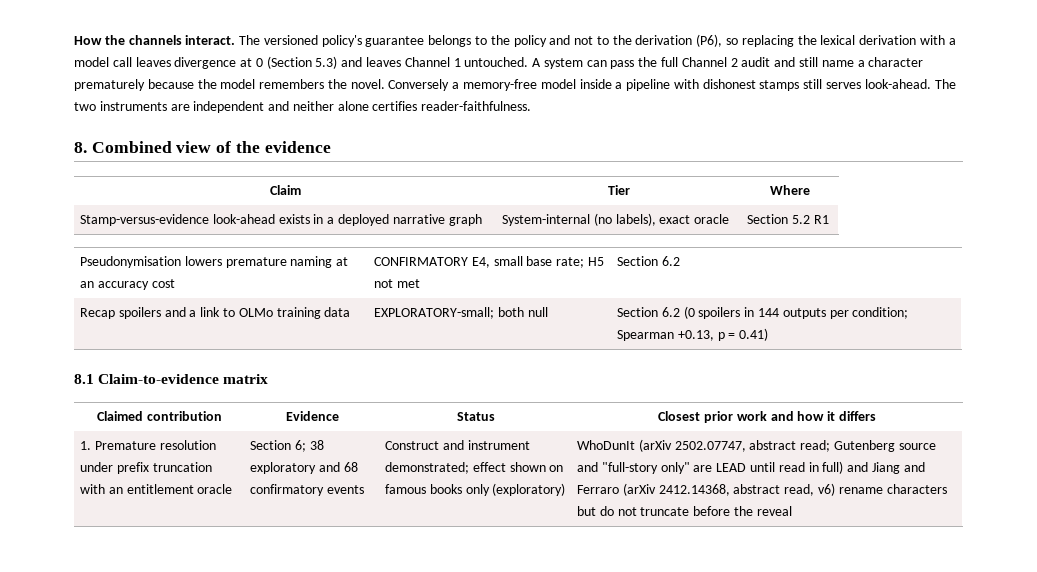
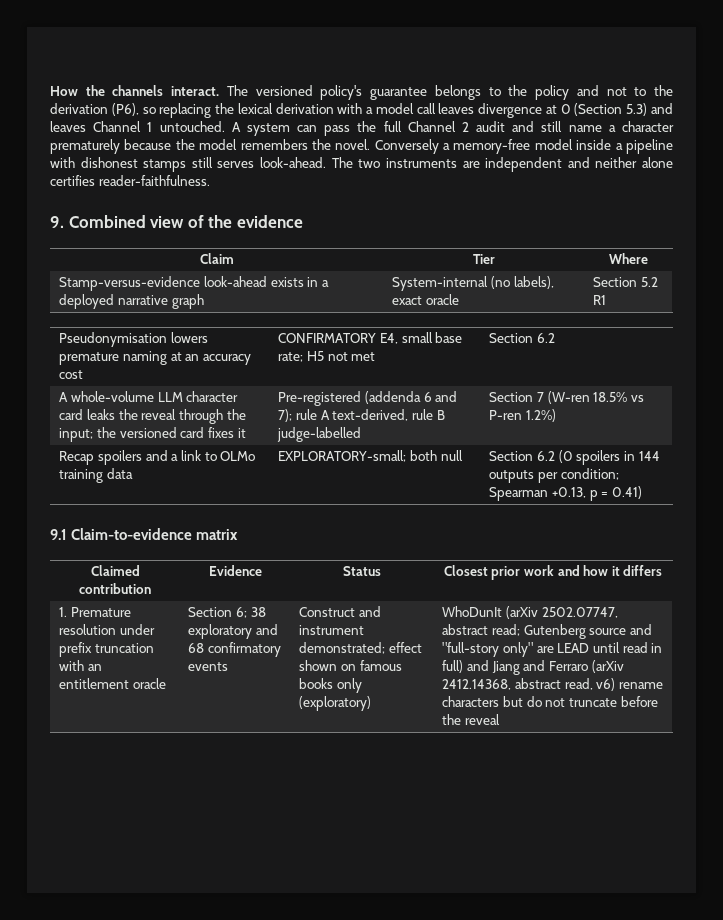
- 8. Combined view of the evidence
+ 9. Combined view of the evidence
+ A whole-volume LLM character card leaks the reveal through the input; the versioned card fixes it | Pre-registered (addenda 6 and 7); rule A text-derived, rule B judge-labelled | Section 7 (W-ren 18.5% vs P-ren 1.2%)
- 8.1 Claim-to-evidence matrix
+ 9.1 Claim-to-evidence matrix

